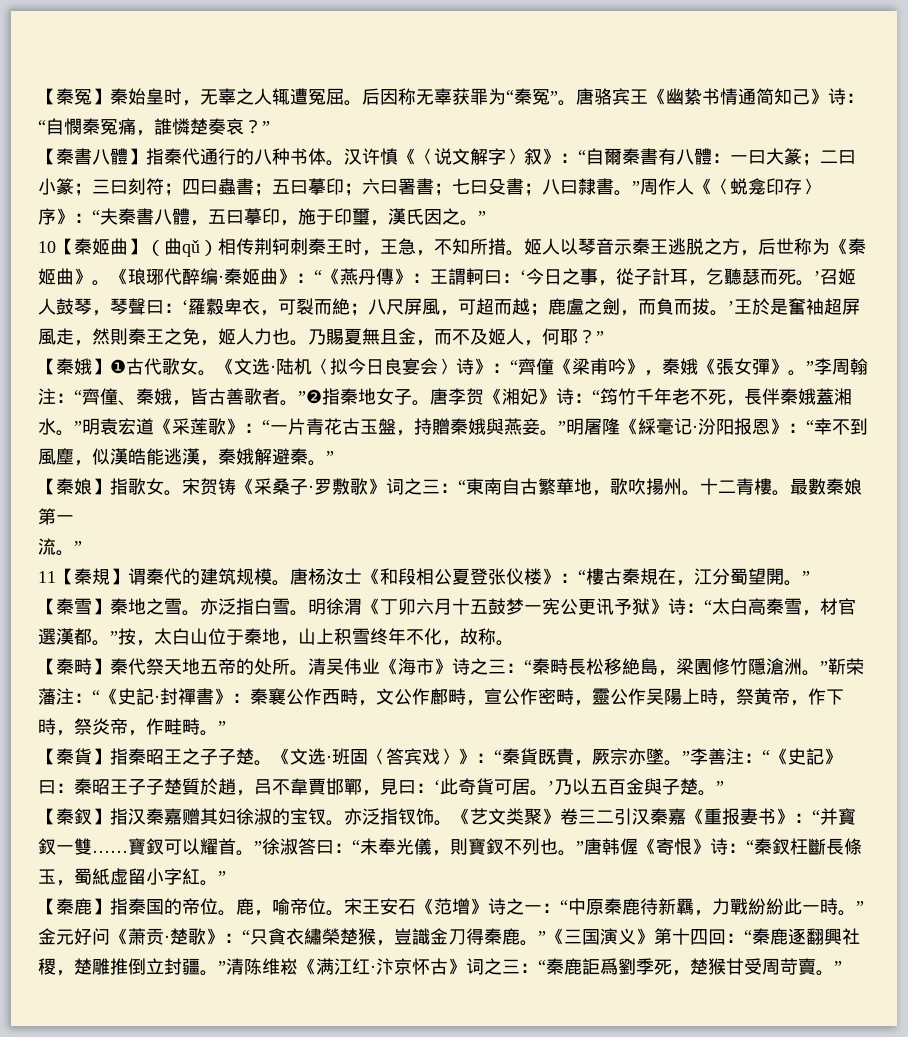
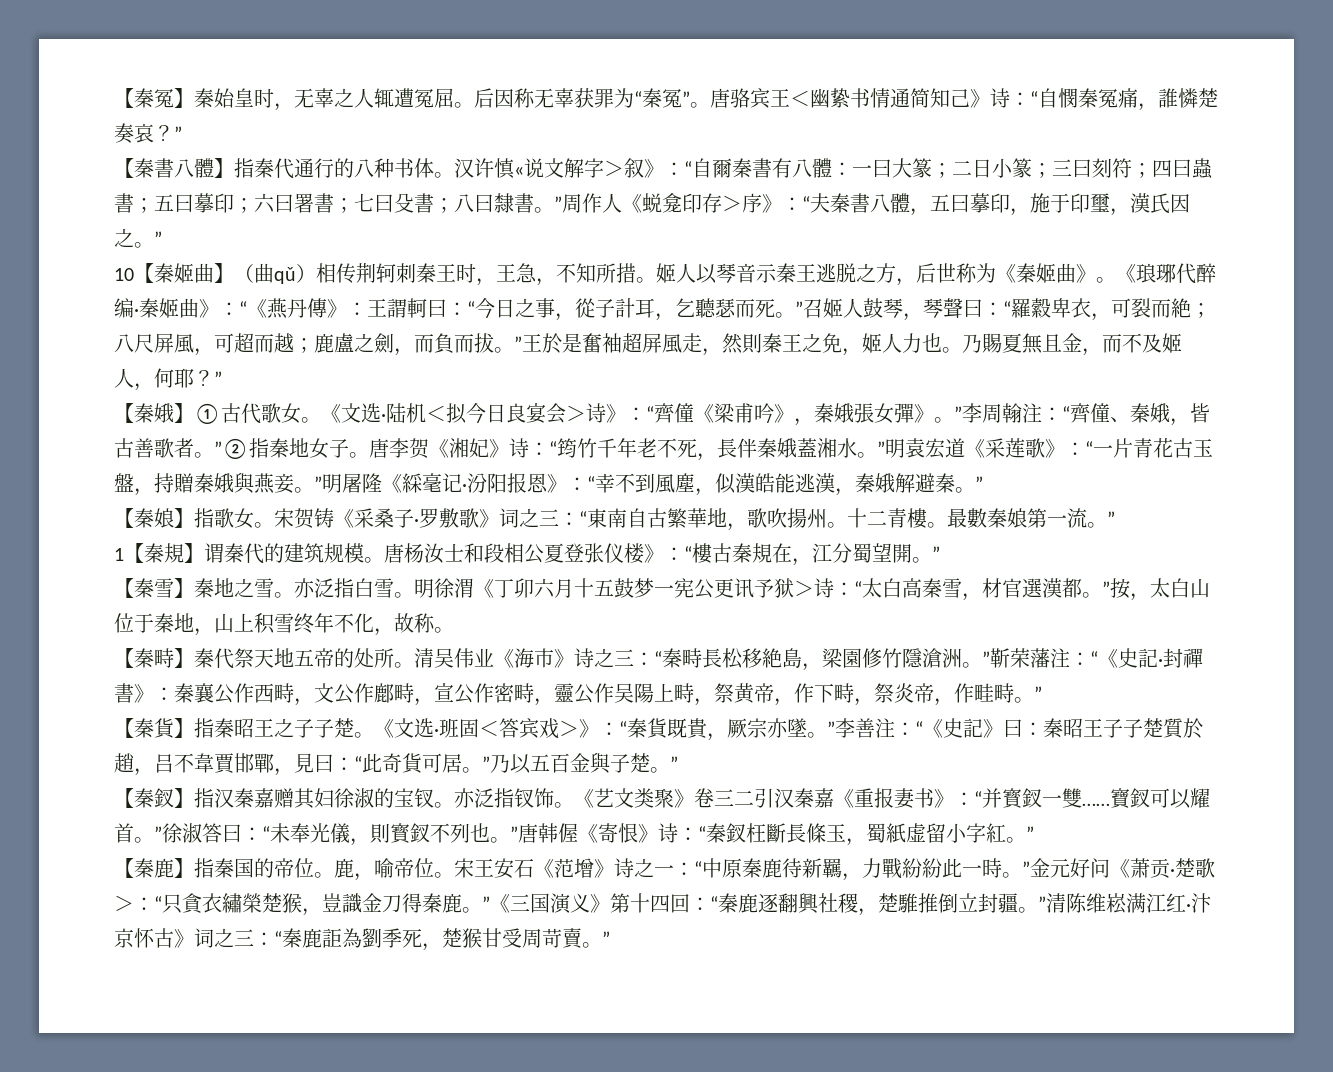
- 唐骆宾王《幽絷书情通简知己》诗：“自憫秦冤痛，誰憐楚奏哀？”
+ 唐骆宾王＜幽絷书情通简知己》诗：“自憫秦冤痛，誰憐楚奏哀？”
- 汉许慎《〈说文解字〉叙》：“自爾秦書有八體：一曰大篆；二曰小篆；三曰刻符；四曰蟲書；五曰摹印；六曰署書；七曰殳書；八曰隸書。”周作人《〈蜕龛印存〉序》：“夫秦書八體，五曰摹印，施于印璽，漢氏因之。”
+ 汉许慎«说文解字＞叙》：“自爾秦書有八體：一曰大篆；二日小篆；三曰刻符；四曰蟲書；五曰摹印；六曰署書；七曰殳書；八曰隸書。”周作人《蜕龛印存＞序》：“夫秦書八體，五曰摹印，施于印璽，漢氏因之。”
- 《琅琊代醉编·秦姬曲》：“《燕丹傳》：王謂軻曰：‘今日之事，從子計耳，乞聽瑟而死。’召姬人鼓琴，琴聲曰：‘羅縠卑衣，可裂而絶；八尺屏風，可超而越；鹿盧之劍，而負而拔。’王於是奮袖超屏風走，然則秦王之免，姬人力也。
+ 《琅琊代醉编·秦姬曲》：“《燕丹傳》：王謂軻曰：“今日之事，從子計耳，乞聽瑟而死。”召姬人鼓琴，琴聲曰：“羅縠卑衣，可裂而絶；八尺屏風，可超而越；鹿盧之劍，而負而拔。”王於是奮袖超屏風走，然則秦王之免，姬人力也。
- 【秦娥】❶古代歌女。
+ 【秦娥】①古代歌女。
- 《文选·陆机〈拟今日良宴会〉诗》：“齊僮《梁甫吟》，秦娥《張女彈》。”李周翰注：“齊僮、秦娥，皆古善歌者。”❷指秦地女子。
+ 《文选·陆机＜拟今日良宴会＞诗》：“齊僮《梁甫吟》，秦娥張女彈》。”李周翰注：“齊僮、秦娥，皆古善歌者。”②指秦地女子。
- 最數秦娘第一
- 流。”
+ 最數秦娘第一流。”
- 11【秦規】谓秦代的建筑规模。
+ 1【秦規】谓秦代的建筑规模。
- 唐杨汝士《和段相公夏登张仪楼》：“樓古秦規在，江分蜀望開。”
+ 唐杨汝士和段相公夏登张仪楼》：“樓古秦規在，江分蜀望開。”
- 明徐渭《丁卯六月十五鼓梦一宪公更讯予狱》诗：“太白高秦雪，材官選漢都。”按，太白山位于秦地，山上积雪终年不化，故称。
+ 明徐渭《丁卯六月十五鼓梦一宪公更讯予狱＞诗：“太白高秦雪，材官選漢都。”按，太白山位于秦地，山上积雪终年不化，故称。
- 清吴伟业《海市》诗之三：“秦畤長松移絶島，梁園修竹隱滄洲。”靳荣藩注：“《史記·封禪書》：秦襄公作西畤，文公作鄜畤，宣公作密畤，靈公作吴陽上時，祭黄帝，作下時，祭炎帝，作畦畤。”
+ 清吴伟业《海市》诗之三：“秦畤長松移絶島，梁園修竹隱滄洲。”靳荣藩注：“《史記·封禪書》：秦襄公作西畤，文公作鄜畤，宣公作密畤，靈公作吴陽上畤，祭黄帝，作下畤，祭炎帝，作畦畤。”
- 《文选·班固〈答宾戏〉》：“秦貨既貴，厥宗亦墜。”李善注：“《史記》曰：秦昭王子子楚質於趙，吕不韋賈邯鄲，見曰：‘此奇貨可居。’乃以五百金與子楚。”
+ 《文选·班固＜答宾戏＞》：“秦貨既貴，厥宗亦墜。”李善注：“《史記》曰：秦昭王子子楚質於趙，吕不韋賈邯鄲，見曰：“此奇貨可居。”乃以五百金與子楚。”
- 寶釵可以耀首。”徐淑答曰：“未奉光儀，則寶釵不列也。”唐韩偓《寄恨》诗：“秦釵枉斷長條玉，蜀紙虚留小字紅。”
+ 寶釵可以耀首。”徐淑答曰：“未奉光儀，則寳釵不列也。”唐韩偓《寄恨》诗：“秦釵枉斷長條玉，蜀紙虚留小字紅。”
- “中原秦鹿待新羈，力戰紛紛此一時。”金元好问《萧贡·楚歌》：
+ “中原秦鹿待新羈，力戰紛紛此一時。”金元好问《萧贡·楚歌＞：
- “秦鹿逐翻興社稷，楚雕推倒立封疆。”清陈维崧《满江红·汴京怀古》词之三：
+ “秦鹿逐翻興社稷，楚騅推倒立封疆。”清陈维崧满江红·汴京怀古》词之三：
- “秦鹿詎爲劉季死，楚猴甘受周苛賣。”
+ “秦鹿詎為劉季死，楚猴甘受周苛賣。”

